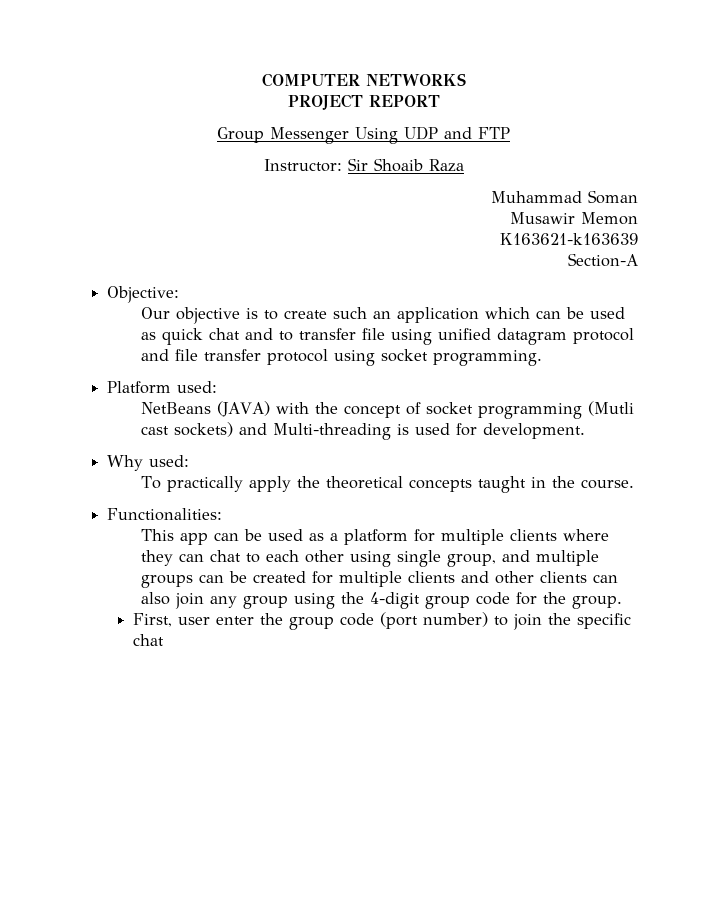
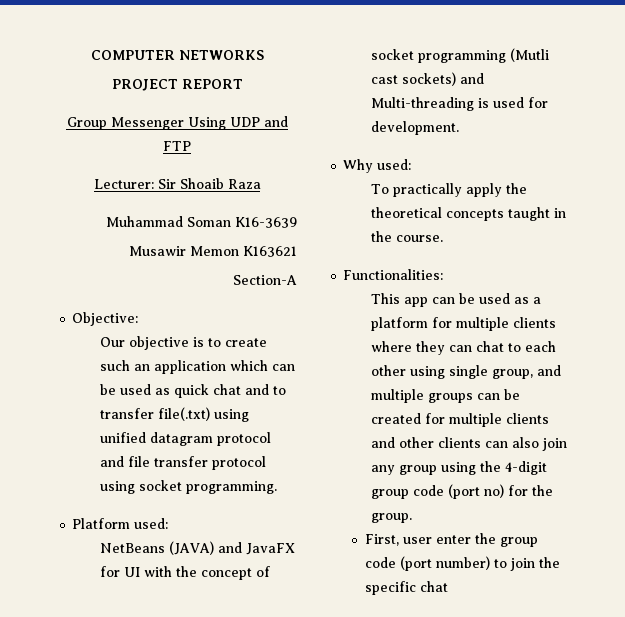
- Instructor: Sir Shoaib Raza
+ Lecturer: Sir Shoaib Raza
- Muhammad Soman
+ Muhammad Soman K16-3639
- Musawir Memon
- K163621-k163639
+ Musawir Memon K163621
- Our objective is to create such an application which can be used as quick chat and to transfer file using unified datagram protocol and file transfer protocol using socket programming.
+ Our objective is to create such an application which can be used as quick chat and to transfer file(.txt) using unified datagram protocol and file transfer protocol using socket programming.
- NetBeans (JAVA) with the concept of socket programming (Mutli cast sockets) and Multi-threading is used for development.
+ NetBeans (JAVA) and JavaFX for UI with the concept of socket programming (Mutli cast sockets) and Multi-threading is used for development.
- This app can be used as a platform for multiple clients where they can chat to each other using single group, and multiple groups can be created for multiple clients and other clients can also join any group using the 4-digit group code for the group.
+ This app can be used as a platform for multiple clients where they can chat to each other using single group, and multiple groups can be created for multiple clients and other clients can also join any group using the 4-digit group code (port no) for the group.

